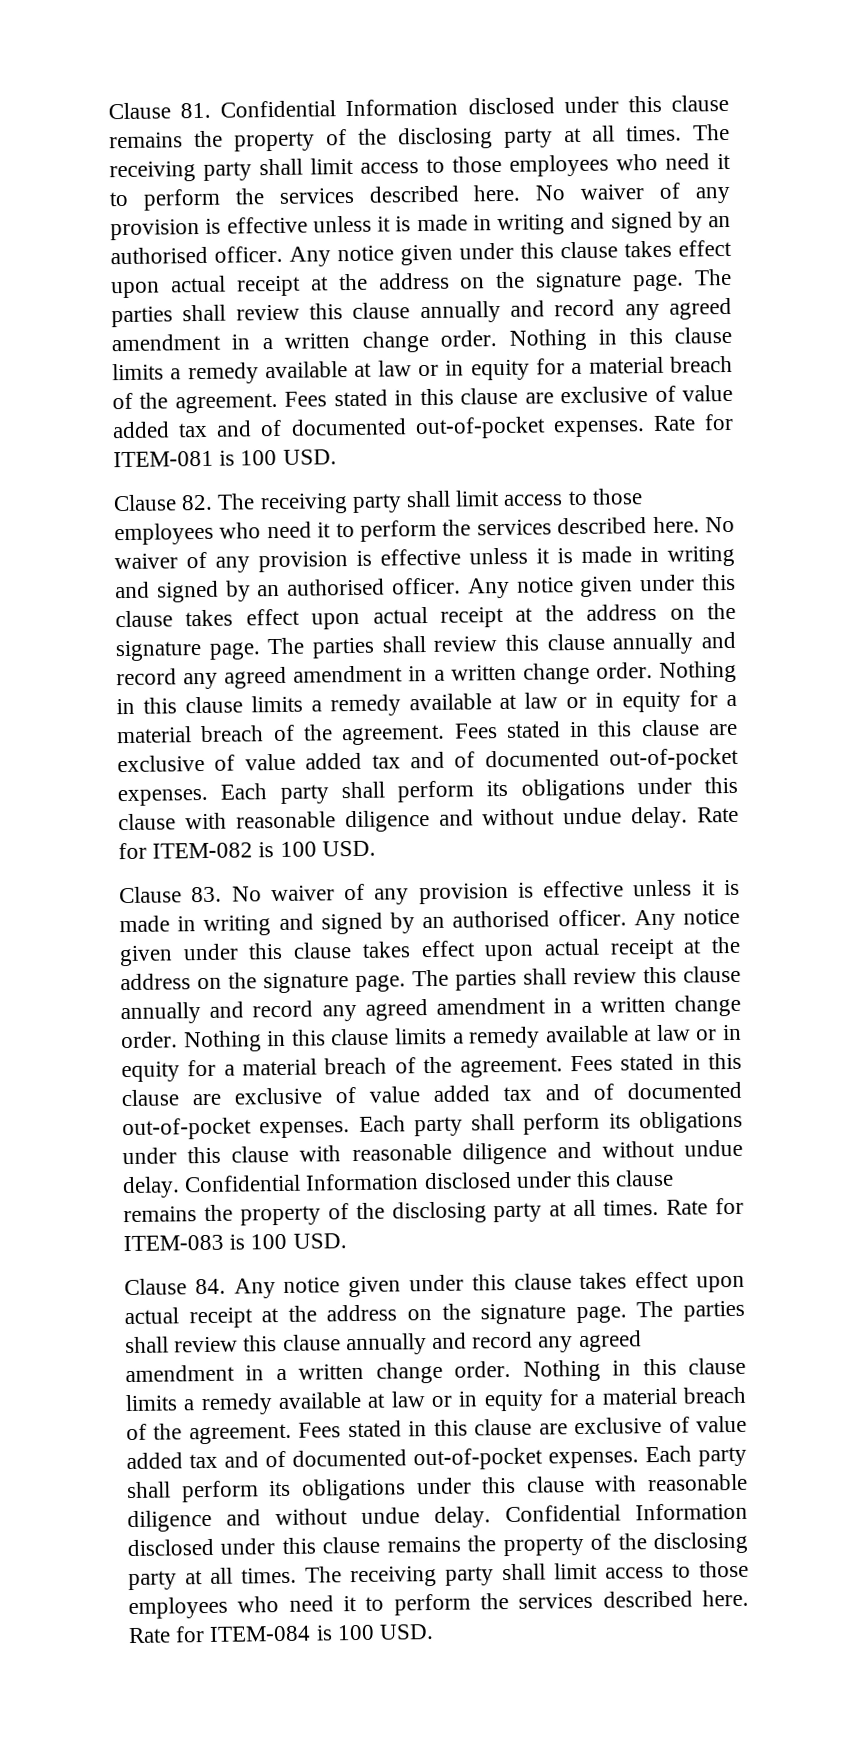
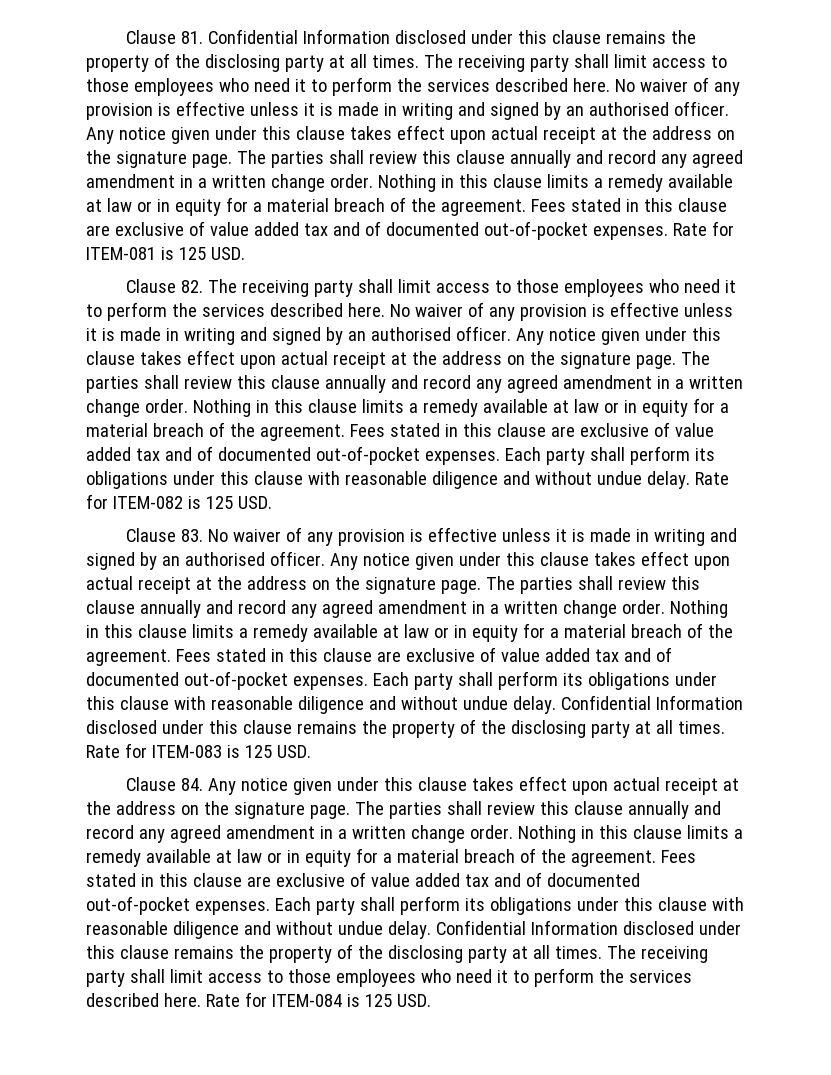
- Rate for ITEM-081 is 100 USD.
+ Rate for ITEM-081 is 125 USD.
- Rate for ITEM-082 is 100 USD.
+ Rate for ITEM-082 is 125 USD.
- Rate for ITEM-083 is 100 USD.
+ Rate for ITEM-083 is 125 USD.
- Rate for ITEM-084 is 100 USD.
+ Rate for ITEM-084 is 125 USD.

